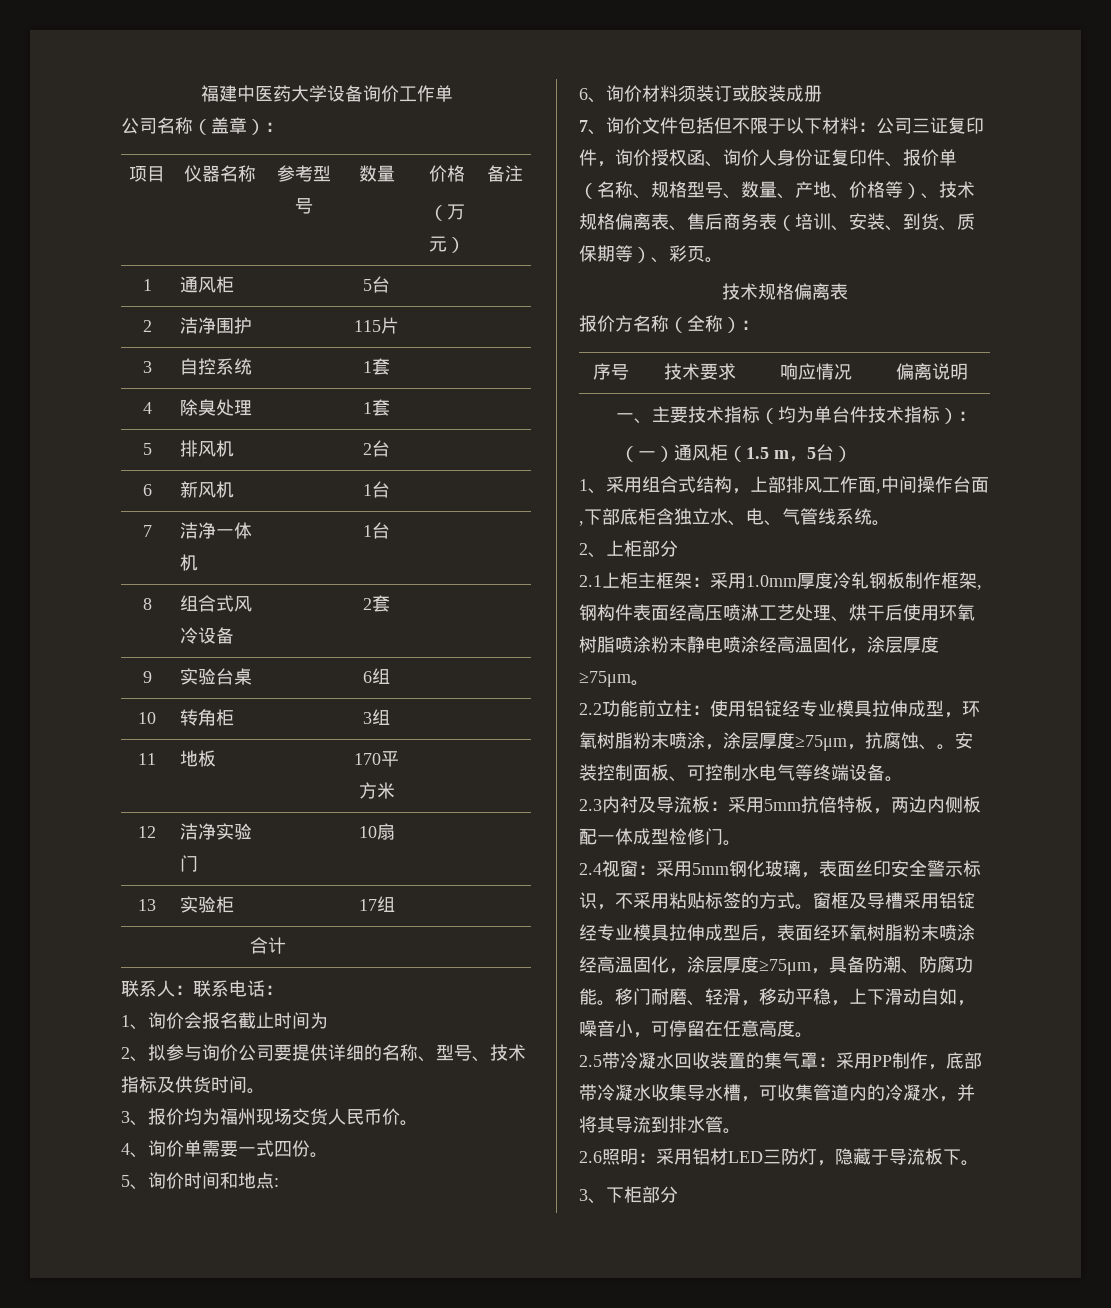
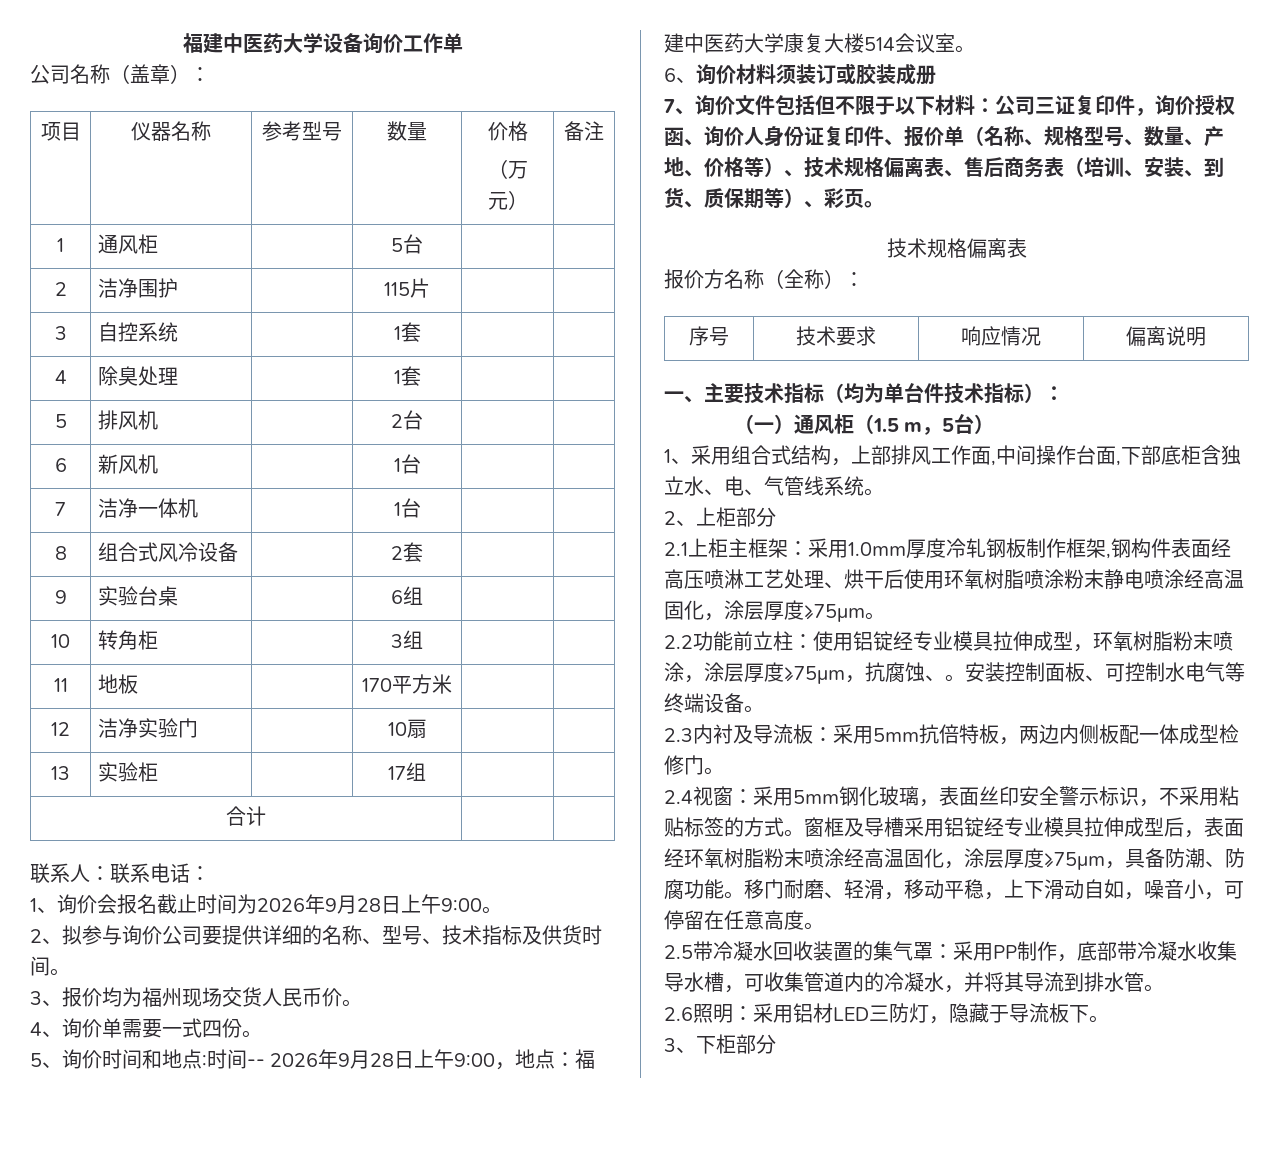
- 1、询价会报名截止时间为
+ 1、询价会报名截止时间为2026年9月28日上午9:00。
- 5、询价时间和地点:
+ 5、询价时间和地点:时间-- 2026年9月28日上午9:00，地点：福建中医药大学康复大楼514会议室。

